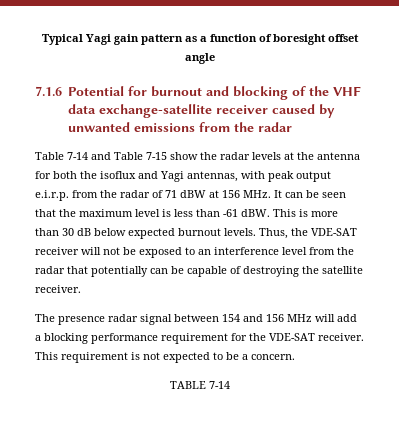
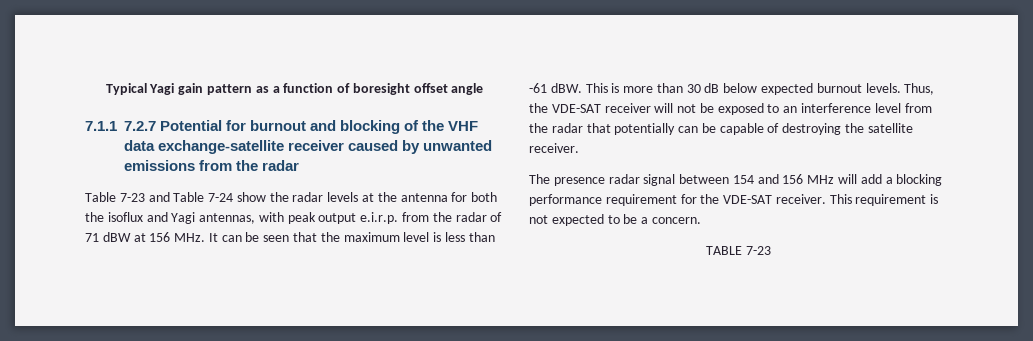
- 7.1.6 Potential for burnout and blocking of the VHF data exchange-satellite receiver caused by unwanted emissions from the radar
+ 7.1.1 7.2.7 Potential for burnout and blocking of the VHF data exchange-satellite receiver caused by unwanted emissions from the radar
- Table 7-14 and Table 7-15 show the radar levels at the antenna for both the isoflux and Yagi antennas, with peak output e.i.r.p. from the radar of 71 dBW at 156 MHz. It can be seen that the maximum level is less than -61 dBW.
+ Table 7-23 and Table 7-24 show the radar levels at the antenna for both the isoflux and Yagi antennas, with peak output e.i.r.p. from the radar of 71 dBW at 156 MHz. It can be seen that the maximum level is less than -61 dBW.
- TABLE 7-14
+ TABLE 7-23

